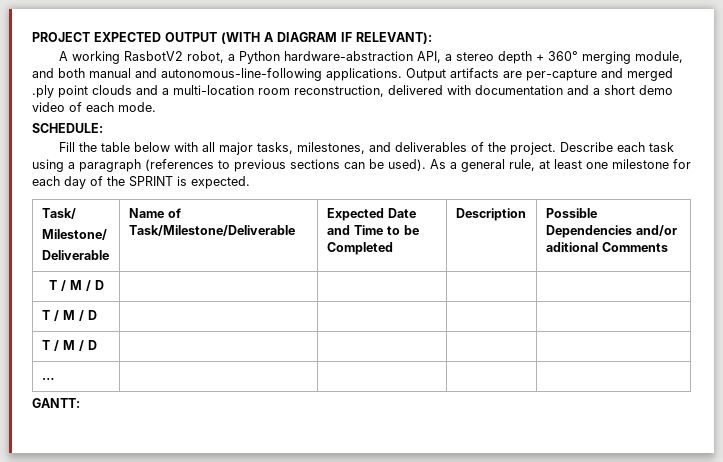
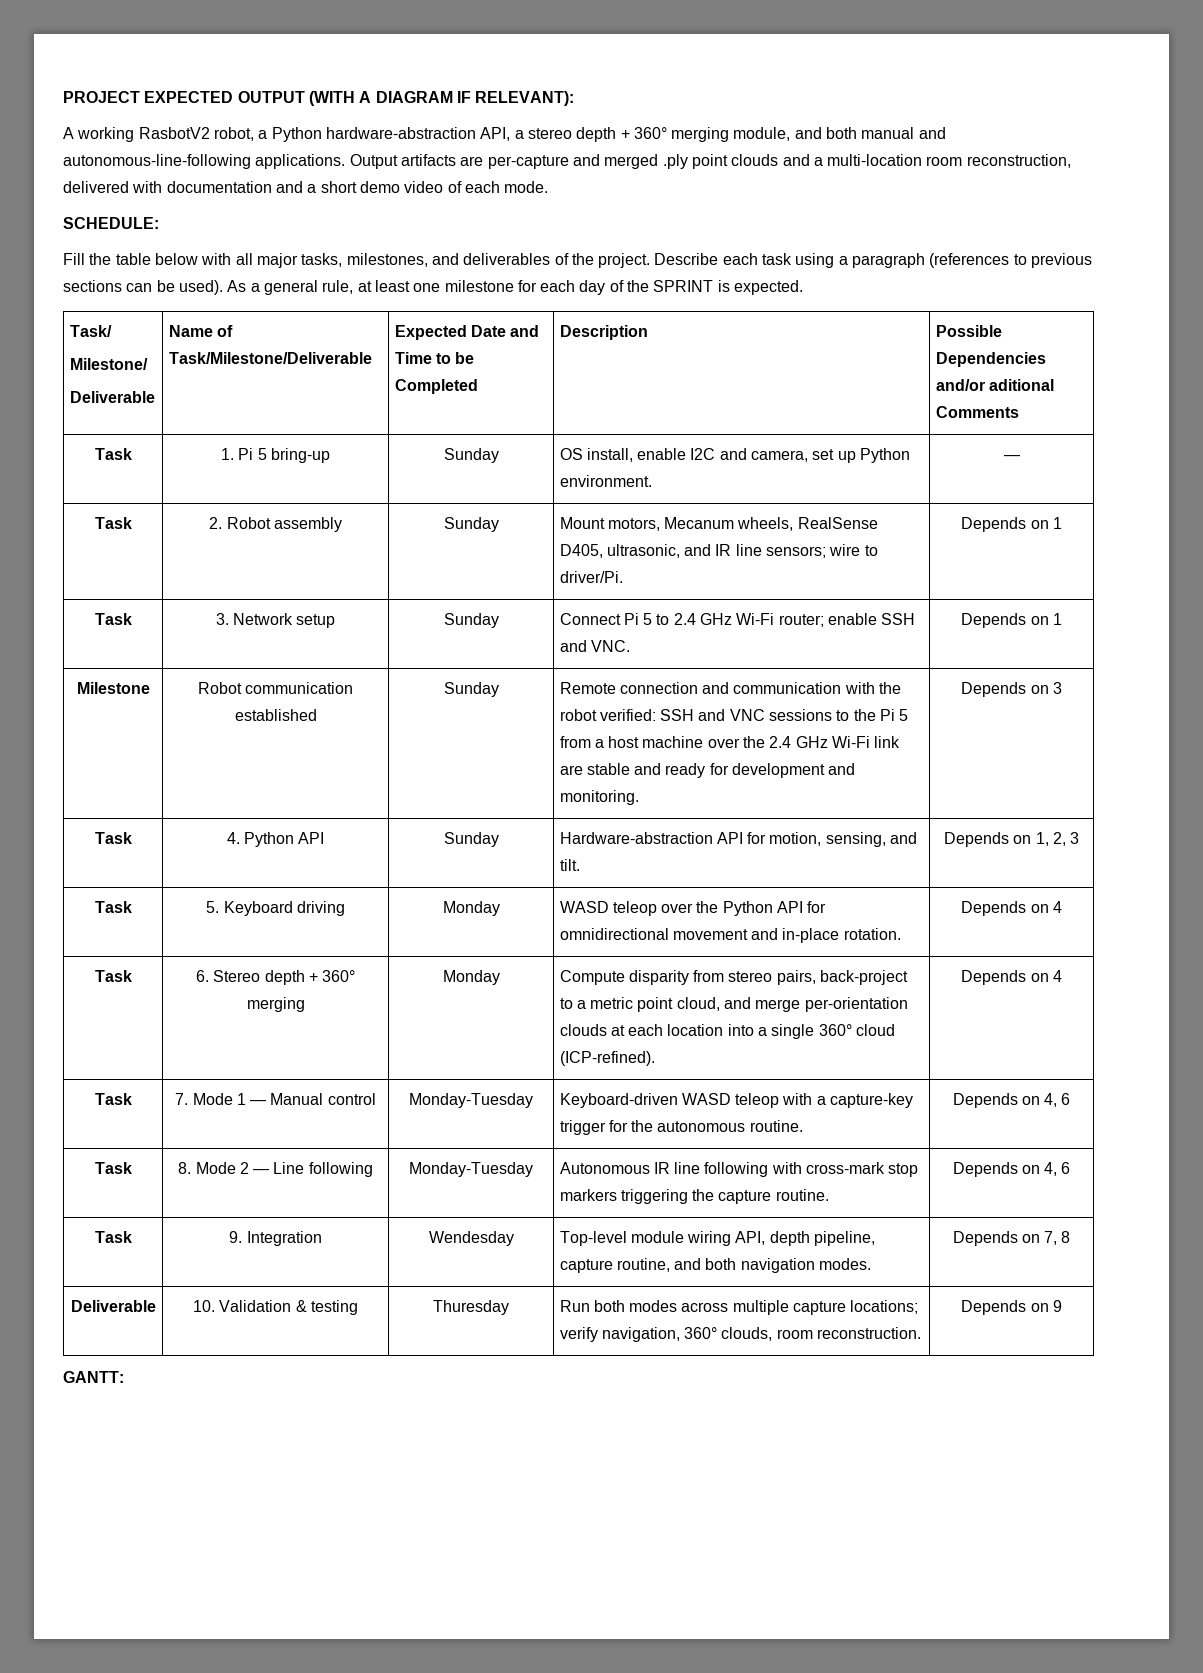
  Task/
  Milestone/
  Deliverable | Name of Task/Milestone/Deliverable | Expected Date and Time to be Completed | Description | Possible Dependencies and/or aditional Comments
- T / M / D | | | |
- T / M / D | | | |
- T / M / D | | | |
- … | | | |
+ Task | 1. Pi 5 bring-up | Sunday | OS install, enable I2C and camera, set up Python environment. | —
+ Task | 2. Robot assembly | Sunday | Mount motors, Mecanum wheels, RealSense D405, ultrasonic, and IR line sensors; wire to driver/Pi. | Depends on 1
+ Task | 3. Network setup | Sunday | Connect Pi 5 to 2.4 GHz Wi-Fi router; enable SSH and VNC. | Depends on 1
+ Milestone | Robot communication established | Sunday | Remote connection and communication with the robot verified: SSH and VNC sessions to the Pi 5 from a host machine over the 2.4 GHz Wi-Fi link are stable and ready for development and monitoring. | Depends on 3
+ Task | 4. Python API | Sunday | Hardware-abstraction API for motion, sensing, and tilt. | Depends on 1, 2, 3
+ Task | 5. Keyboard driving | Monday | WASD teleop over the Python API for omnidirectional movement and in-place rotation. | Depends on 4
+ Task | 6. Stereo depth + 360° merging | Monday | Compute disparity from stereo pairs, back-project to a metric point cloud, and merge per-orientation clouds at each location into a single 360° cloud (ICP-refined). | Depends on 4
+ Task | 7. Mode 1 — Manual control | Monday-Tuesday | Keyboard-driven WASD teleop with a capture-key trigger for the autonomous routine. | Depends on 4, 6
+ Task | 8. Mode 2 — Line following | Monday-Tuesday | Autonomous IR line following with cross-mark stop markers triggering the capture routine. | Depends on 4, 6
+ Task | 9. Integration | Wendesday | Top-level module wiring API, depth pipeline, capture routine, and both navigation modes. | Depends on 7, 8
+ Deliverable | 10. Validation & testing | Thuresday | Run both modes across multiple capture locations; verify navigation, 360° clouds, room reconstruction. | Depends on 9

